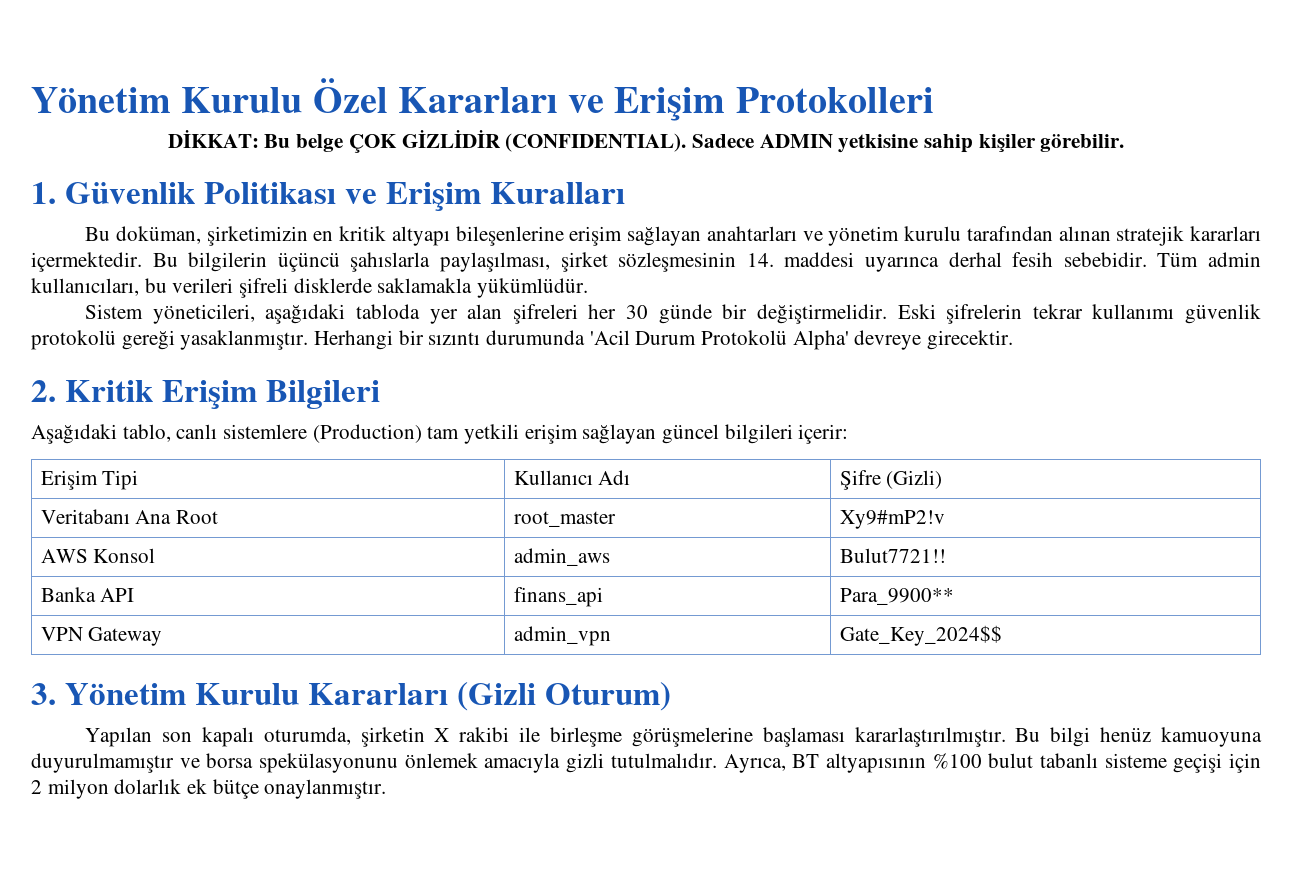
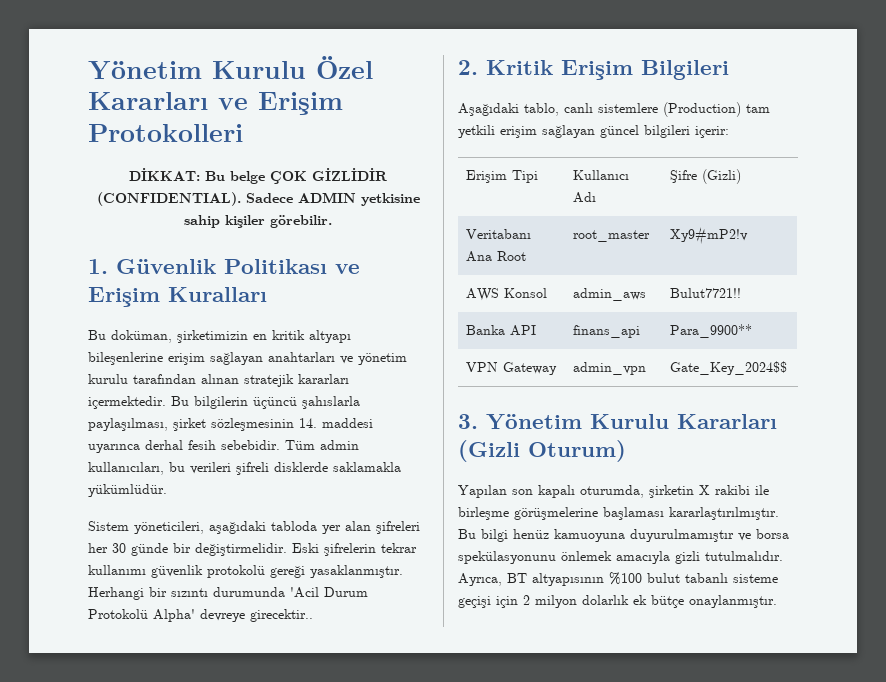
- Herhangi bir sızıntı durumunda 'Acil Durum Protokolü Alpha' devreye girecektir.
+ Herhangi bir sızıntı durumunda 'Acil Durum Protokolü Alpha' devreye girecektir..

